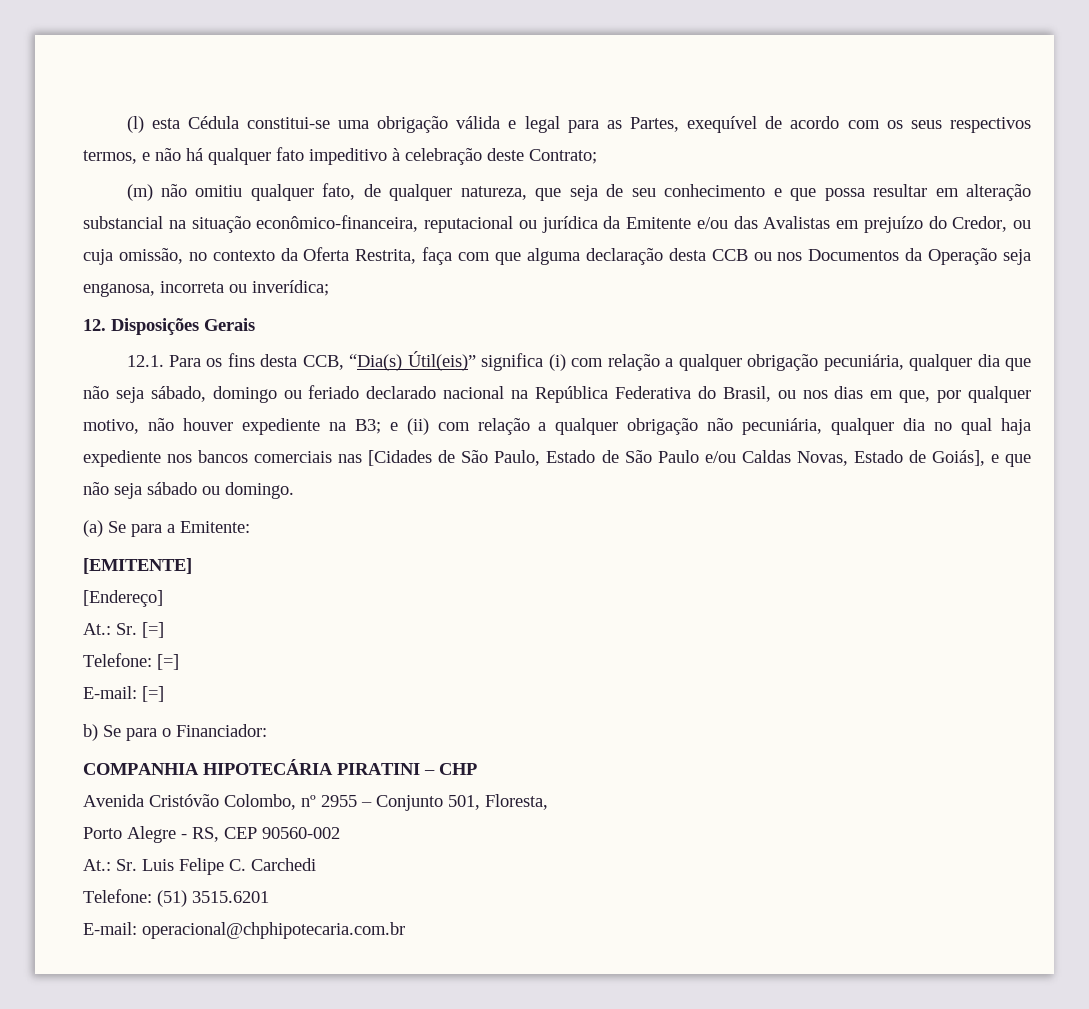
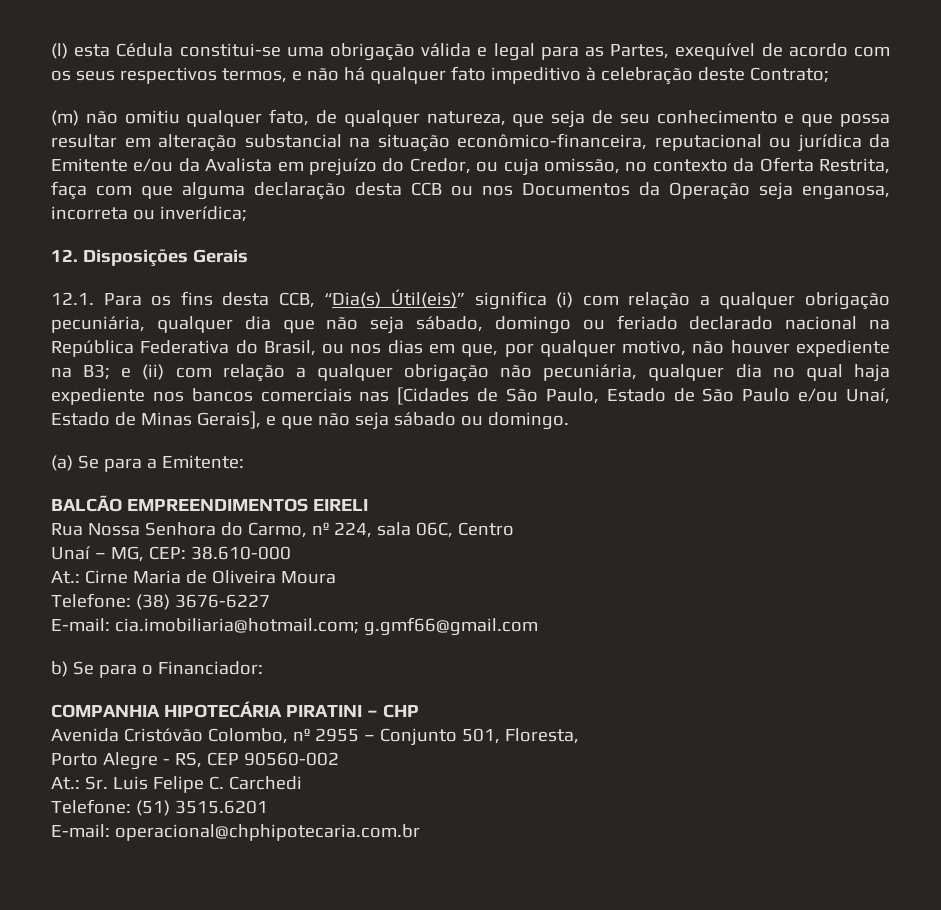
- (m) não omitiu qualquer fato, de qualquer natureza, que seja de seu conhecimento e que possa resultar em alteração substancial na situação econômico-financeira, reputacional ou jurídica da Emitente e/ou das Avalistas em prejuízo do Credor, ou cuja omissão, no contexto da Oferta Restrita, faça com que alguma declaração desta CCB ou nos Documentos da Operação seja enganosa, incorreta ou inverídica;
+ (m) não omitiu qualquer fato, de qualquer natureza, que seja de seu conhecimento e que possa resultar em alteração substancial na situação econômico-financeira, reputacional ou jurídica da Emitente e/ou da Avalista em prejuízo do Credor, ou cuja omissão, no contexto da Oferta Restrita, faça com que alguma declaração desta CCB ou nos Documentos da Operação seja enganosa, incorreta ou inverídica;
- e (ii) com relação a qualquer obrigação não pecuniária, qualquer dia no qual haja expediente nos bancos comerciais nas [Cidades de São Paulo, Estado de São Paulo e/ou Caldas Novas, Estado de Goiás], e que não seja sábado ou domingo.
+ e (ii) com relação a qualquer obrigação não pecuniária, qualquer dia no qual haja expediente nos bancos comerciais nas [Cidades de São Paulo, Estado de São Paulo e/ou Unaí, Estado de Minas Gerais], e que não seja sábado ou domingo.
- [EMITENTE]
- [Endereço]
- At.: Sr. [=]
- Telefone: [=]
- E-mail: [=]
+ BALCÃO EMPREENDIMENTOS EIRELI
+ Rua Nossa Senhora do Carmo, nº 224, sala 06C, Centro
+ Unaí – MG, CEP: 38.610-000
+ At.: Cirne Maria de Oliveira Moura
+ Telefone: (38) 3676-6227
+ E-mail: cia.imobiliaria@hotmail.com; g.gmf66@gmail.com

